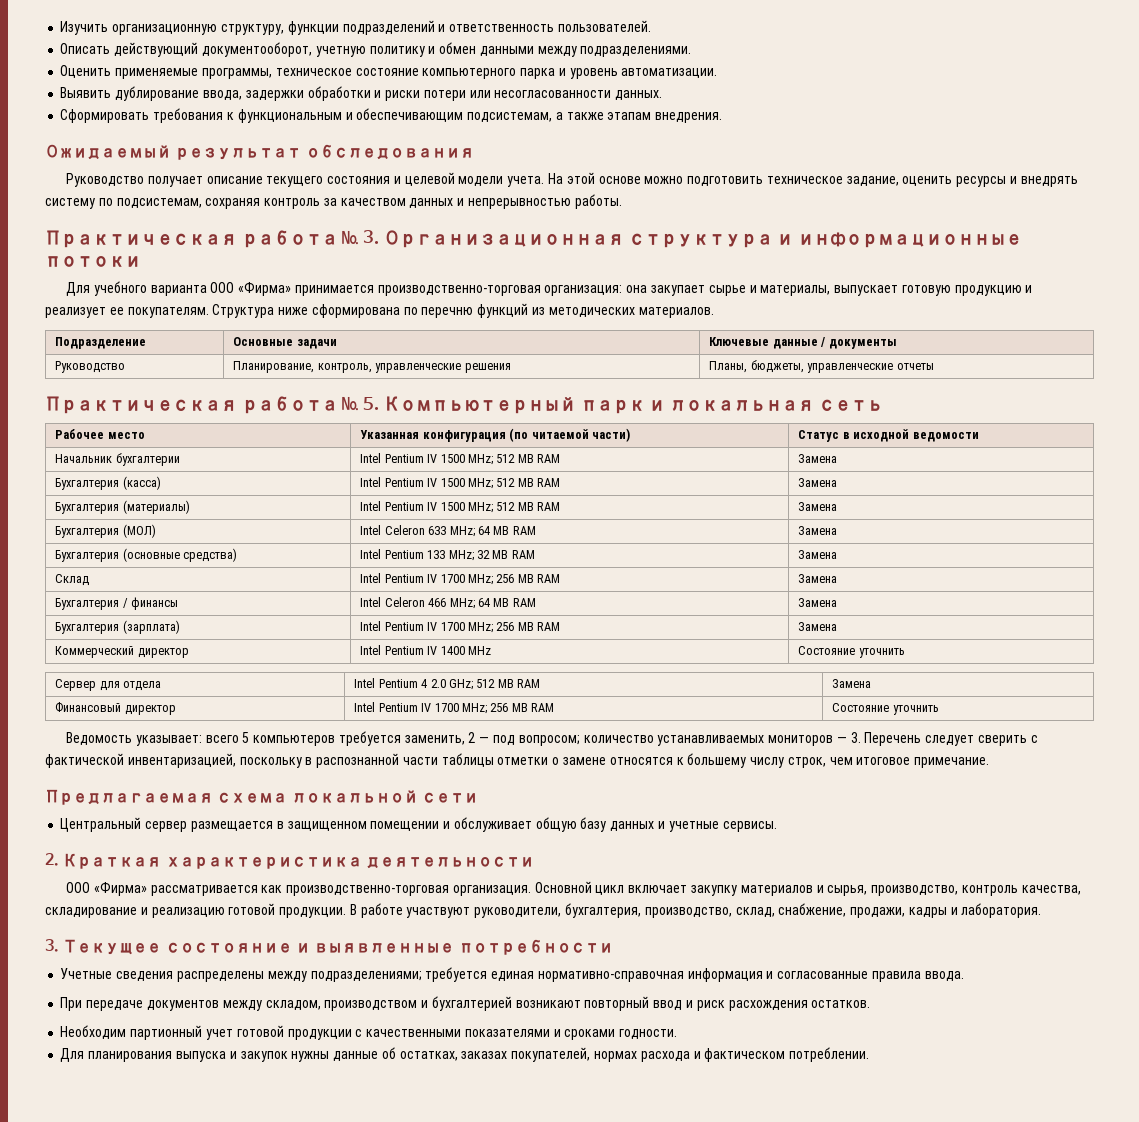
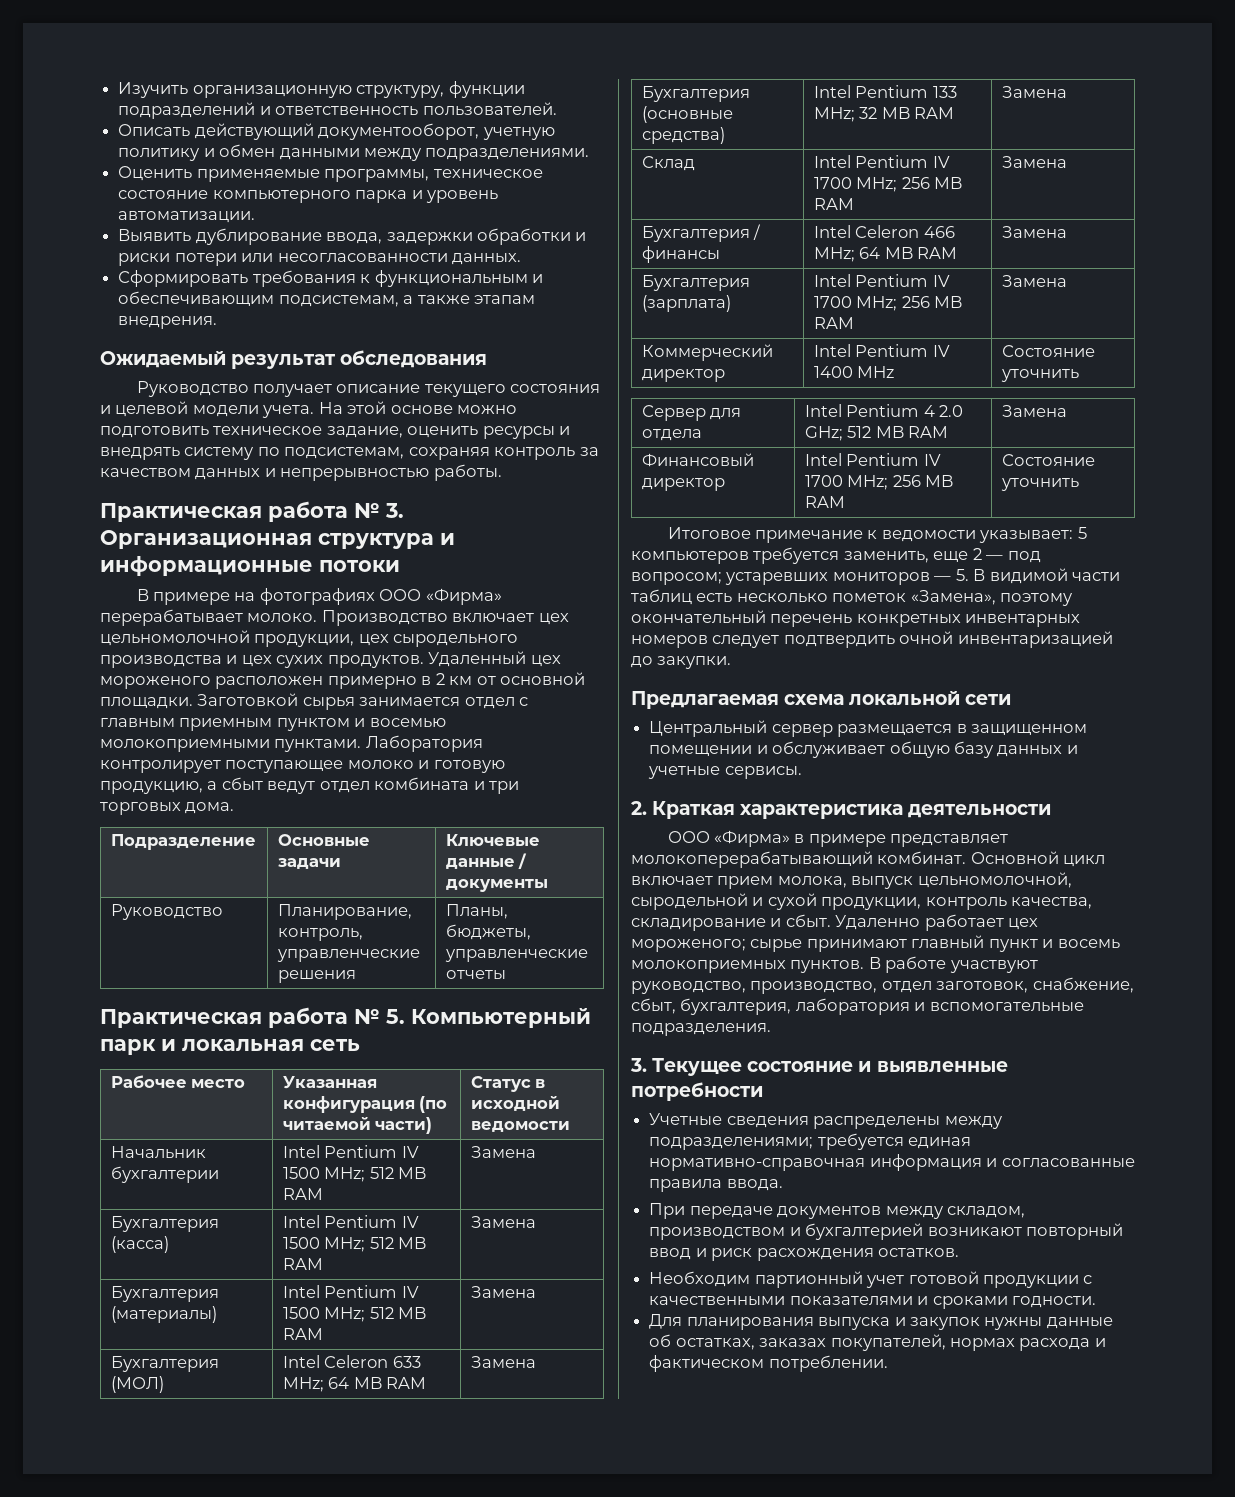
- Для учебного варианта ООО «Фирма» принимается производственно-торговая организация: она закупает сырье и материалы, выпускает готовую продукцию и реализует ее покупателям. Структура ниже сформирована по перечню функций из методических материалов.
+ В примере на фотографиях ООО «Фирма» перерабатывает молоко. Производство включает цех цельномолочной продукции, цех сыродельного производства и цех сухих продуктов. Удаленный цех мороженого расположен примерно в 2 км от основной площадки. Заготовкой сырья занимается отдел с главным приемным пунктом и восемью молокоприемными пунктами. Лаборатория контролирует поступающее молоко и готовую продукцию, а сбыт ведут отдел комбината и три торговых дома.
- Ведомость указывает: всего 5 компьютеров требуется заменить, 2 — под вопросом; количество устанавливаемых мониторов — 3. Перечень следует сверить с фактической инвентаризацией, поскольку в распознанной части таблицы отметки о замене относятся к большему числу строк, чем итоговое примечание.
+ Итоговое примечание к ведомости указывает: 5 компьютеров требуется заменить, еще 2 — под вопросом; устаревших мониторов — 5. В видимой части таблиц есть несколько пометок «Замена», поэтому окончательный перечень конкретных инвентарных номеров следует подтвердить очной инвентаризацией до закупки.
- ООО «Фирма» рассматривается как производственно-торговая организация. Основной цикл включает закупку материалов и сырья, производство, контроль качества, складирование и реализацию готовой продукции. В работе участвуют руководители, бухгалтерия, производство, склад, снабжение, продажи, кадры и лаборатория.
+ ООО «Фирма» в примере представляет молокоперерабатывающий комбинат. Основной цикл включает прием молока, выпуск цельномолочной, сыродельной и сухой продукции, контроль качества, складирование и сбыт. Удаленно работает цех мороженого; сырье принимают главный пункт и восемь молокоприемных пунктов. В работе участвуют руководство, производство, отдел заготовок, снабжение, сбыт, бухгалтерия, лаборатория и вспомогательные подразделения.

